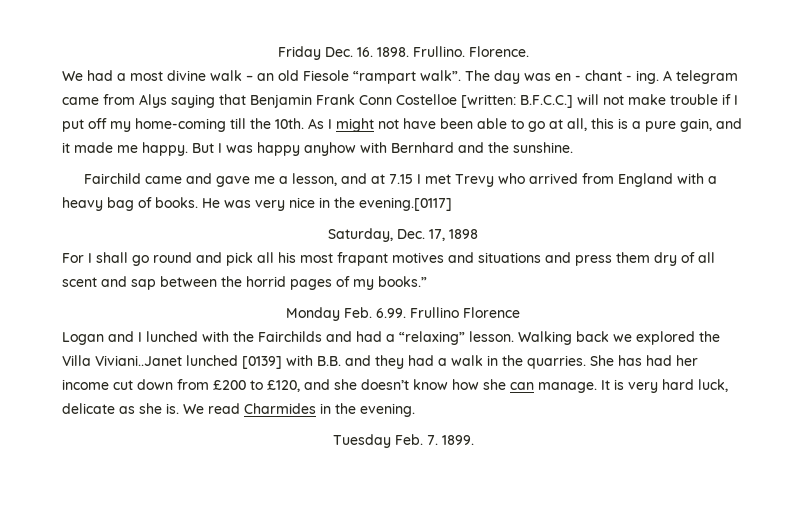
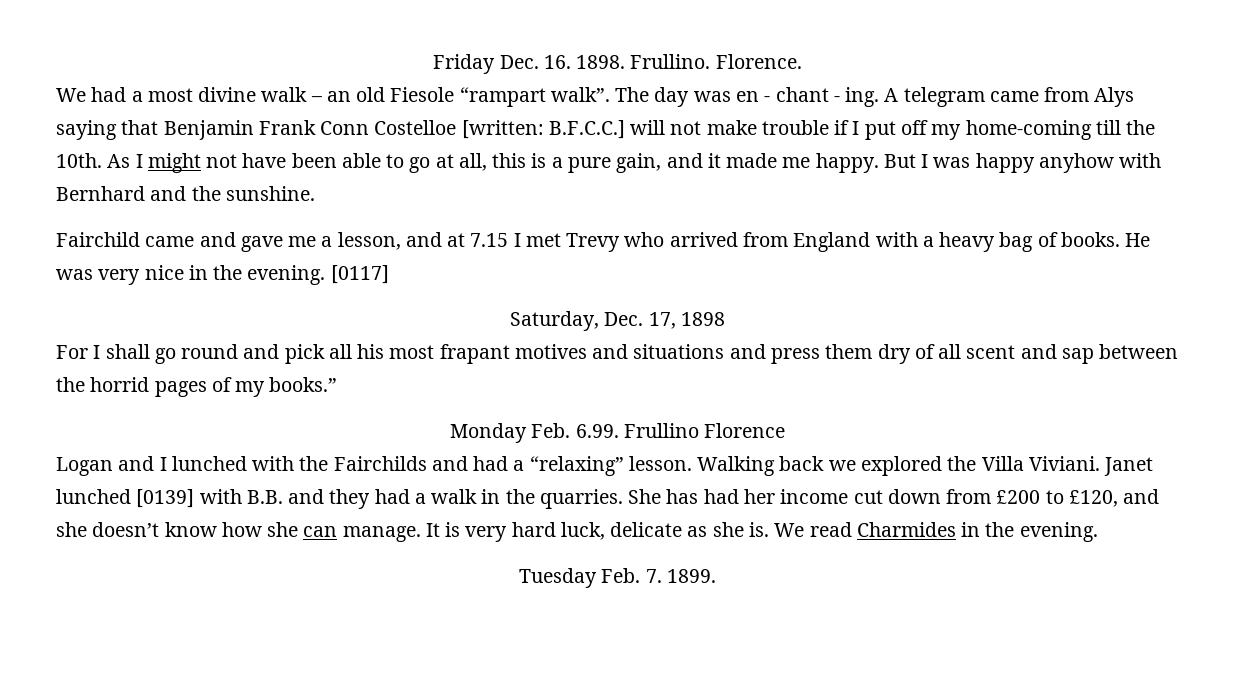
- He was very nice in the evening.[0117]
+ He was very nice in the evening. [0117]
- Walking back we explored the Villa Viviani..Janet lunched [0139] with B.B. and they had a walk in the quarries.
+ Walking back we explored the Villa Viviani. Janet lunched [0139] with B.B. and they had a walk in the quarries.

